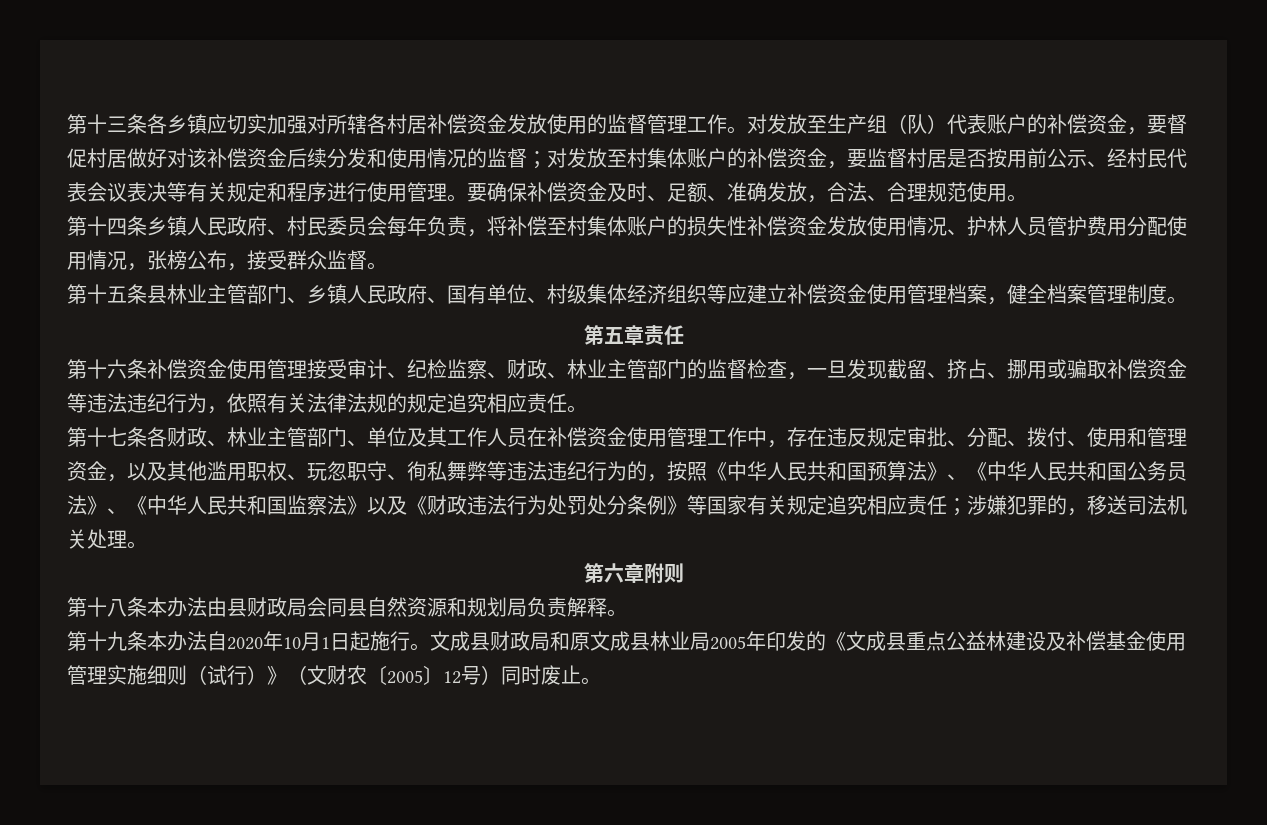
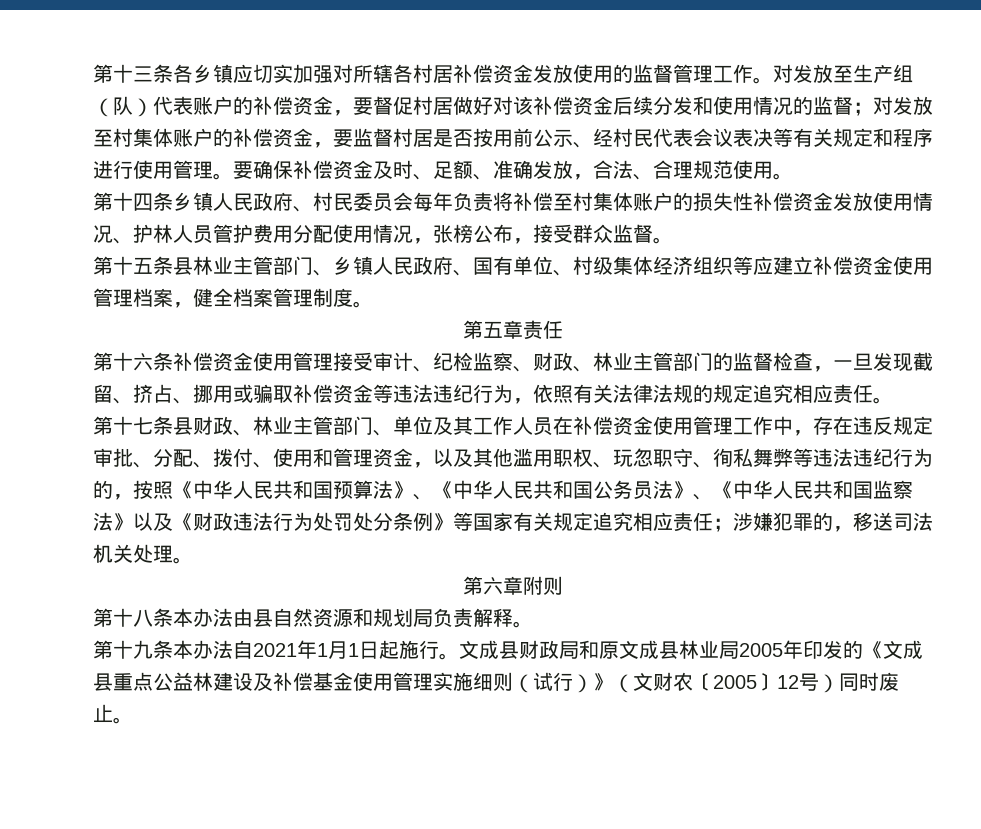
- 第十四条乡镇人民政府、村民委员会每年负责，将补偿至村集体账户的损失性补偿资金发放使用情况、护林人员管护费用分配使用情况，张榜公布，接受群众监督。
+ 第十四条乡镇人民政府、村民委员会每年负责将补偿至村集体账户的损失性补偿资金发放使用情况、护林人员管护费用分配使用情况，张榜公布，接受群众监督。
- 第十七条各财政、林业主管部门、单位及其工作人员在补偿资金使用管理工作中，存在违反规定审批、分配、拨付、使用和管理资金，以及其他滥用职权、玩忽职守、徇私舞弊等违法违纪行为的，按照《中华人民共和国预算法》、《中华人民共和国公务员法》、《中华人民共和国监察法》以及《财政违法行为处罚处分条例》等国家有关规定追究相应责任；
+ 第十七条县财政、林业主管部门、单位及其工作人员在补偿资金使用管理工作中，存在违反规定审批、分配、拨付、使用和管理资金，以及其他滥用职权、玩忽职守、徇私舞弊等违法违纪行为的，按照《中华人民共和国预算法》、《中华人民共和国公务员法》、《中华人民共和国监察法》以及《财政违法行为处罚处分条例》等国家有关规定追究相应责任；
- 第十八条本办法由县财政局会同县自然资源和规划局负责解释。
+ 第十八条本办法由县自然资源和规划局负责解释。
- 第十九条本办法自2020年10月1日起施行。
+ 第十九条本办法自2021年1月1日起施行。

